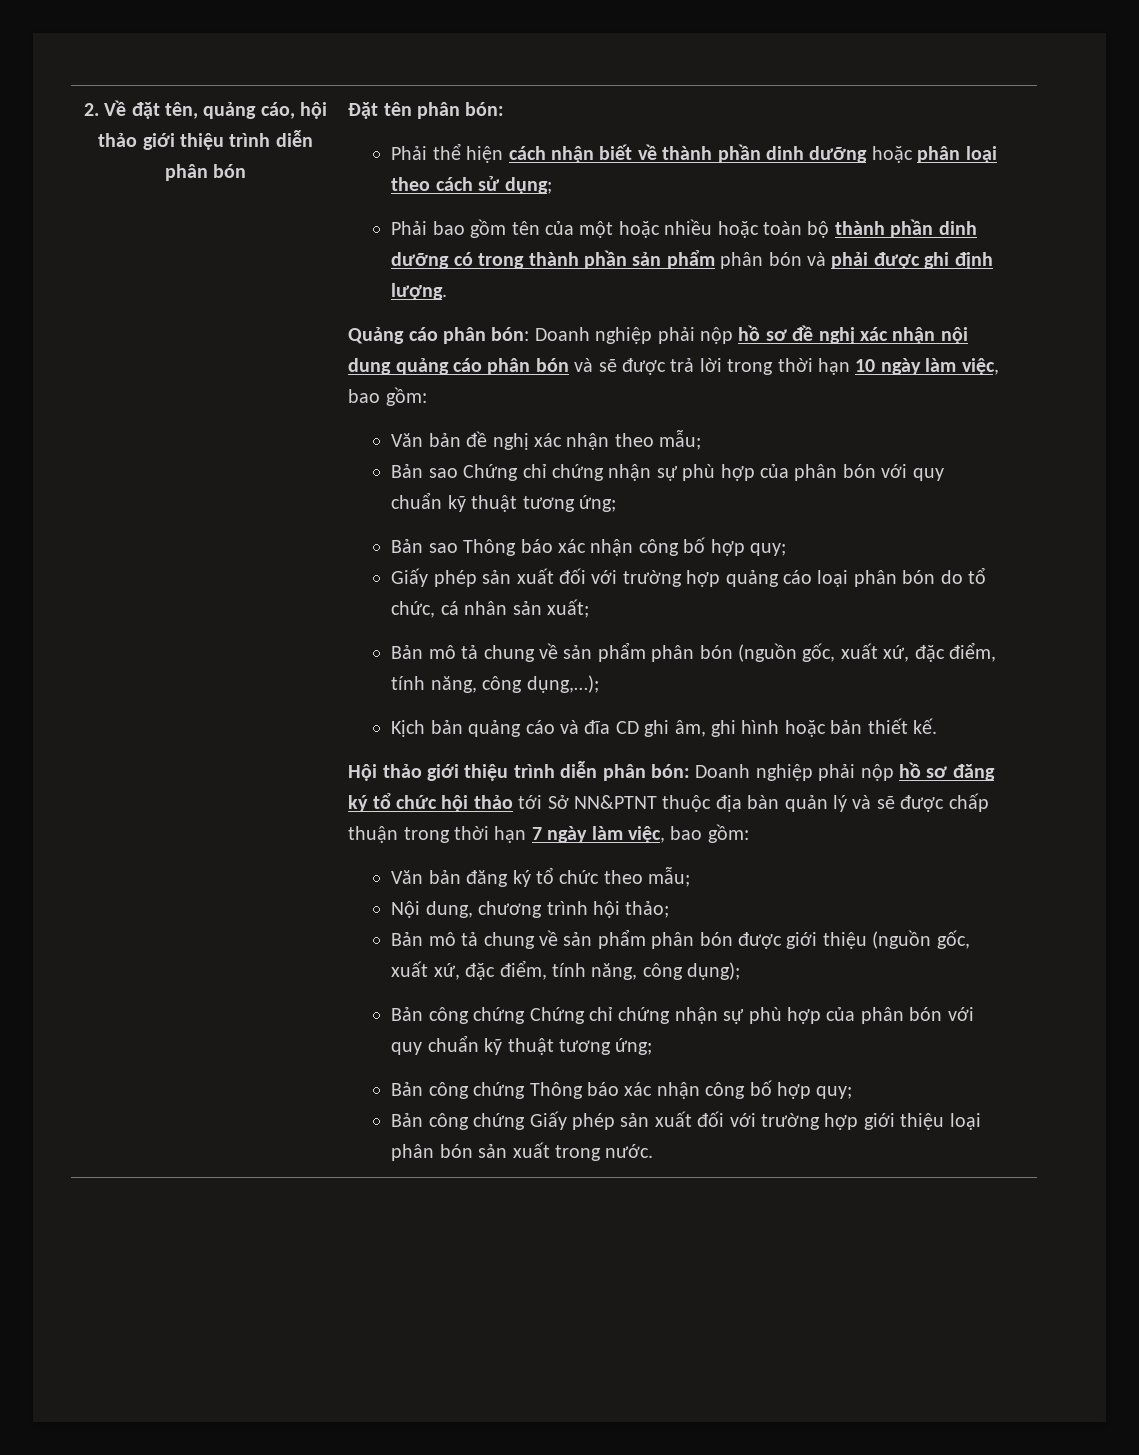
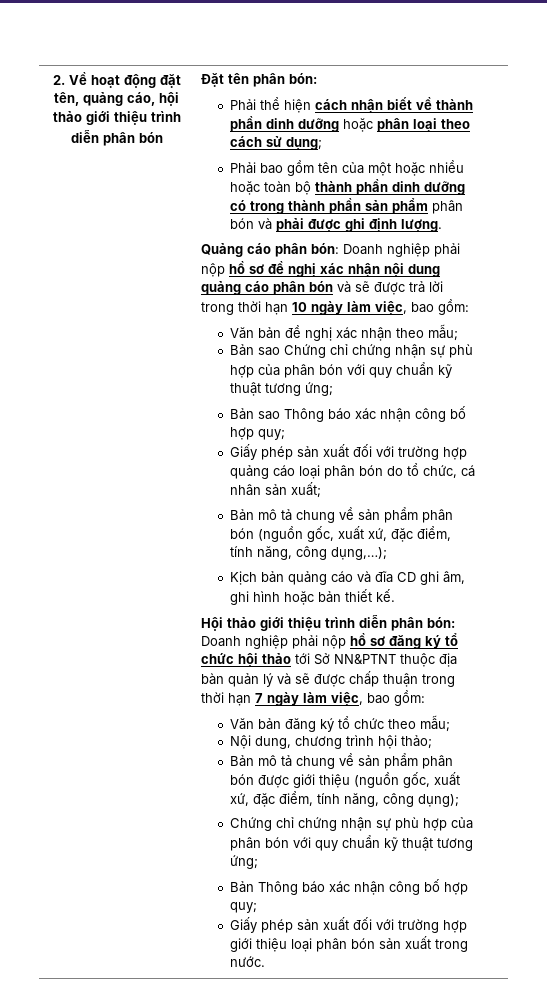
- 2. Về đặt tên, quảng cáo, hội thảo giới thiệu trình diễn phân bón
+ 2. Về hoạt động đặt tên, quảng cáo, hội thảo giới thiệu trình diễn phân bón
  Bản mô tả chung về sản phẩm phân bón được giới thiệu (nguồn gốc, xuất xứ, đặc điểm, tính năng, công dụng);
- Bản công chứng Chứng chỉ chứng nhận sự phù hợp của phân bón với quy chuẩn kỹ thuật tương ứng;
+ Chứng chỉ chứng nhận sự phù hợp của phân bón với quy chuẩn kỹ thuật tương ứng;
- Bản công chứng Thông báo xác nhận công bố hợp quy;
- Bản công chứng Giấy phép sản xuất đối với trường hợp giới thiệu loại phân bón sản xuất trong nước.
+ Bản Thông báo xác nhận công bố hợp quy;
+ Giấy phép sản xuất đối với trường hợp giới thiệu loại phân bón sản xuất trong nước.

